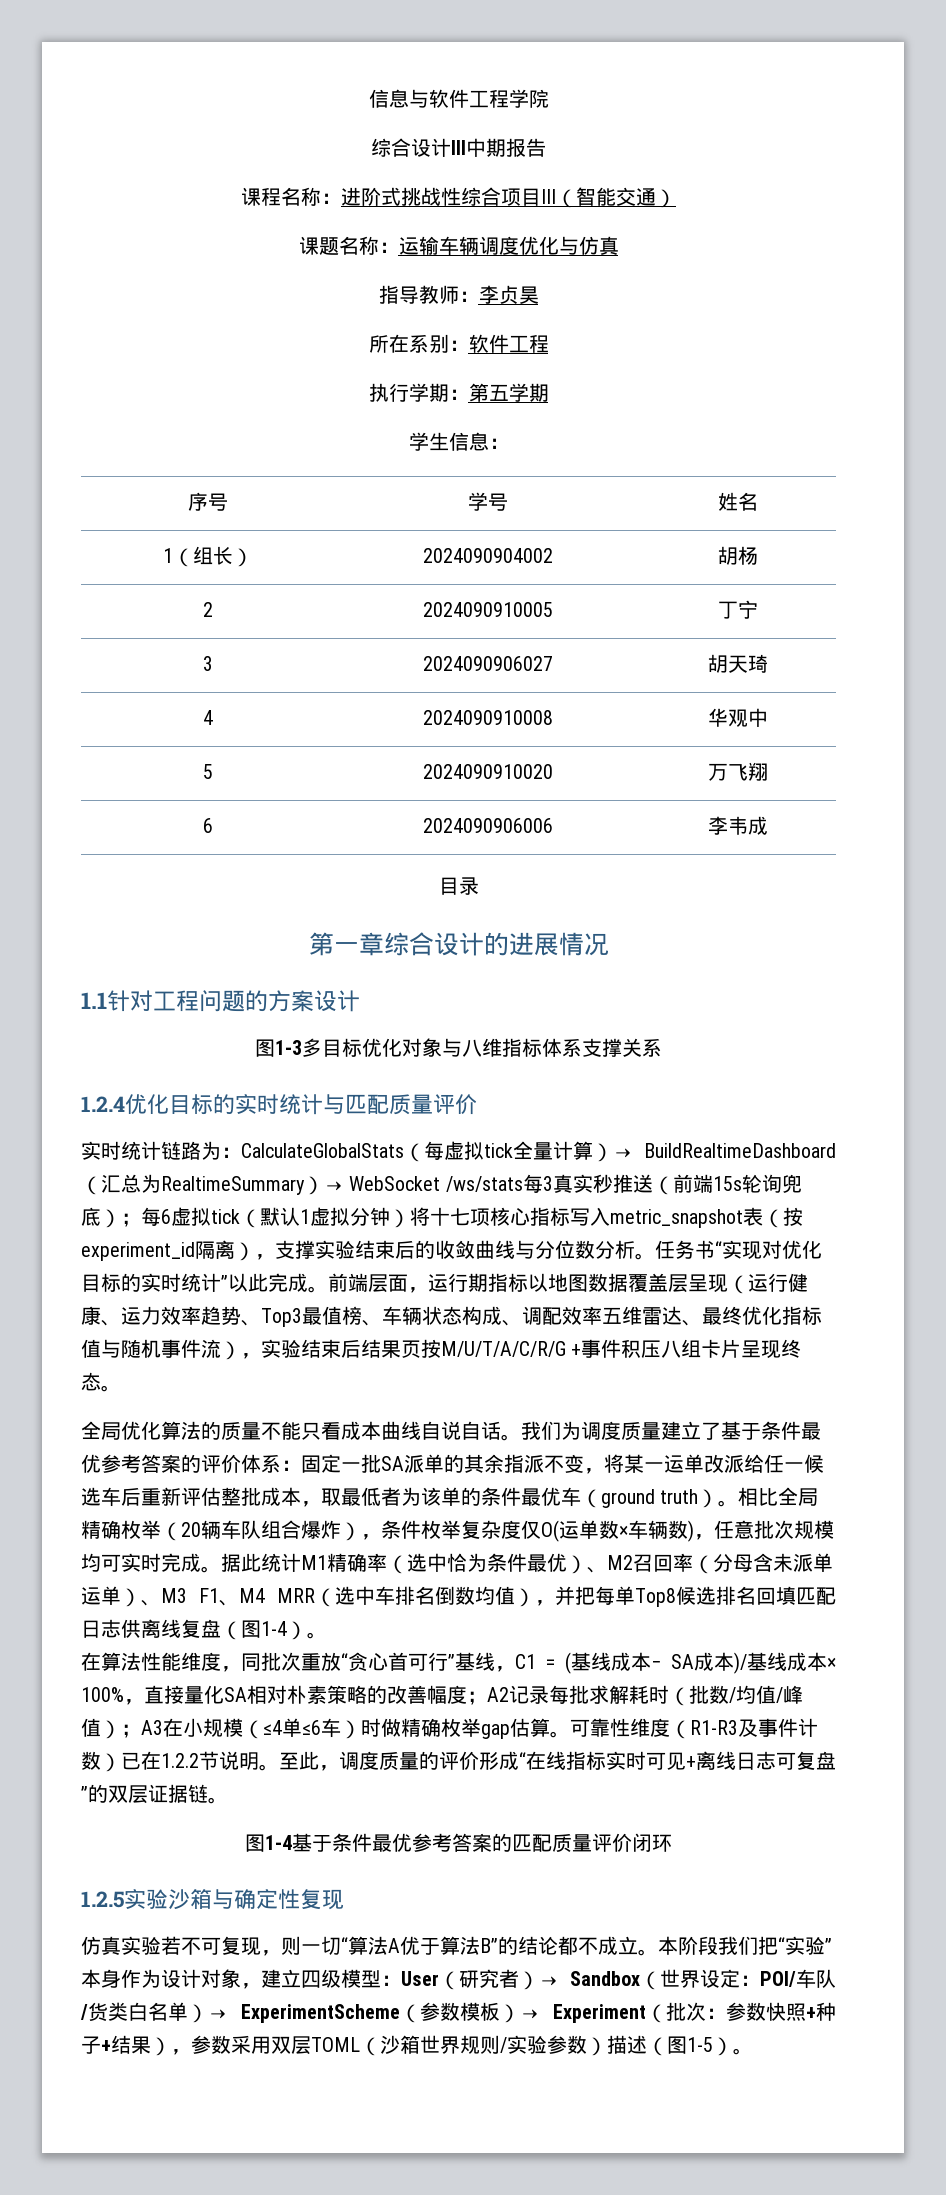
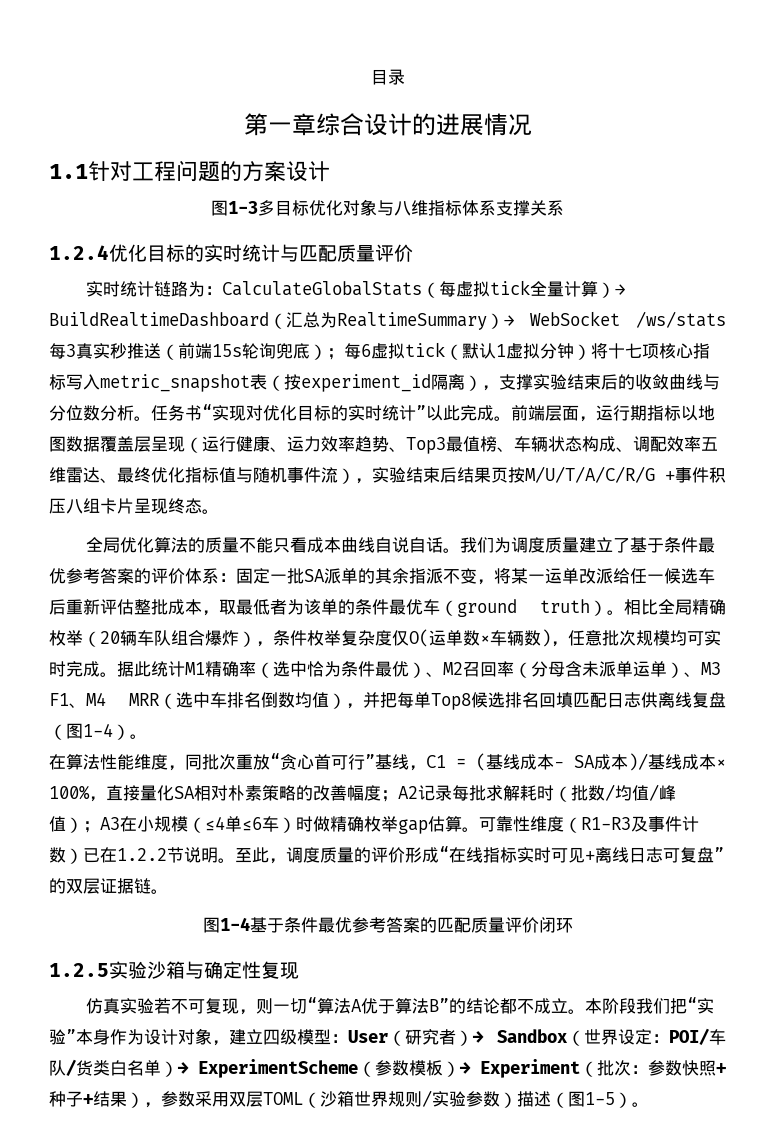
- 信息与软件工程学院
- 综合设计III中期报告
- 课程名称：进阶式挑战性综合项目III（智能交通）
- 课题名称：运输车辆调度优化与仿真
- 指导教师：李贞昊
- 所在系别：软件工程
- 执行学期：第五学期
- 学生信息：
- 序号 | 学号 | 姓名
- 1（组长） | 2024090904002 | 胡杨
- 2 | 2024090910005 | 丁宁
- 3 | 2024090906027 | 胡天琦
- 4 | 2024090910008 | 华观中
- 5 | 2024090910020 | 万飞翔
- 6 | 2024090906006 | 李韦成

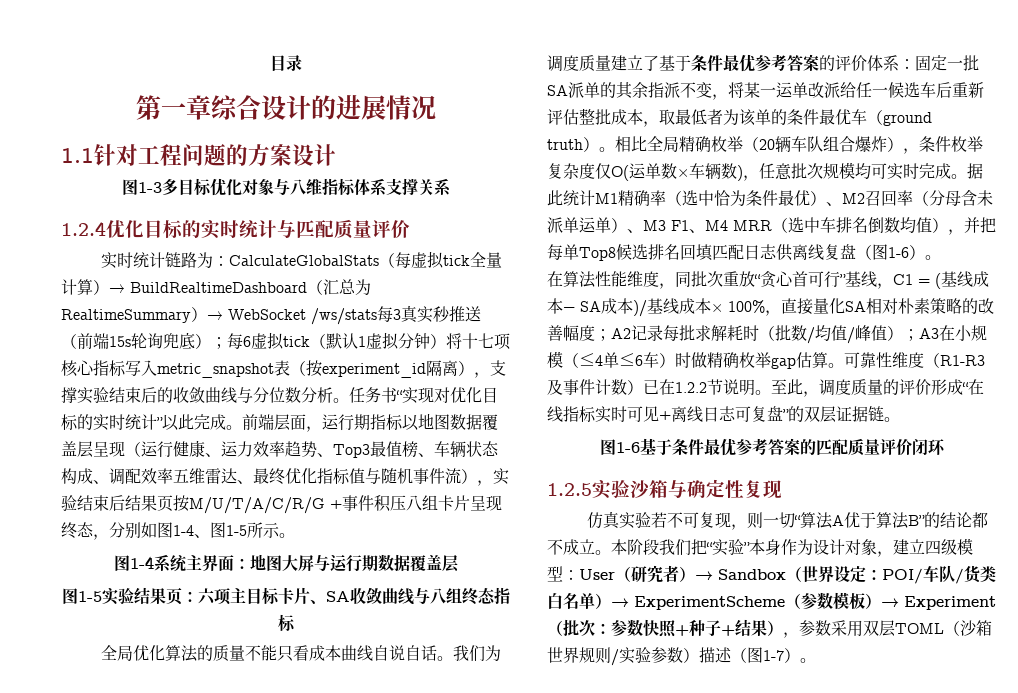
- 前端层面，运行期指标以地图数据覆盖层呈现（运行健康、运力效率趋势、Top3最值榜、车辆状态构成、调配效率五维雷达、最终优化指标值与随机事件流），实验结束后结果页按M/U/T/A/C/R/G +事件积压八组卡片呈现终态。
+ 前端层面，运行期指标以地图数据覆盖层呈现（运行健康、运力效率趋势、Top3最值榜、车辆状态构成、调配效率五维雷达、最终优化指标值与随机事件流），实验结束后结果页按M/U/T/A/C/R/G +事件积压八组卡片呈现终态，分别如图1-4、图1-5所示。
+ 图1-4系统主界面：地图大屏与运行期数据覆盖层
+ 图1-5实验结果页：六项主目标卡片、SA收敛曲线与八组终态指标
- 据此统计M1精确率（选中恰为条件最优）、M2召回率（分母含未派单运单）、M3 F1、M4 MRR（选中车排名倒数均值），并把每单Top8候选排名回填匹配日志供离线复盘（图1-4）。
+ 据此统计M1精确率（选中恰为条件最优）、M2召回率（分母含未派单运单）、M3 F1、M4 MRR（选中车排名倒数均值），并把每单Top8候选排名回填匹配日志供离线复盘（图1-6）。
- 图1-4基于条件最优参考答案的匹配质量评价闭环
+ 图1-6基于条件最优参考答案的匹配质量评价闭环
- 本阶段我们把“实验”本身作为设计对象，建立四级模型：User（研究者）→ Sandbox（世界设定：POI/车队/货类白名单）→ ExperimentScheme（参数模板）→ Experiment（批次：参数快照+种子+结果），参数采用双层TOML（沙箱世界规则/实验参数）描述（图1-5）。
+ 本阶段我们把“实验”本身作为设计对象，建立四级模型：User（研究者）→ Sandbox（世界设定：POI/车队/货类白名单）→ ExperimentScheme（参数模板）→ Experiment（批次：参数快照+种子+结果），参数采用双层TOML（沙箱世界规则/实验参数）描述（图1-7）。

